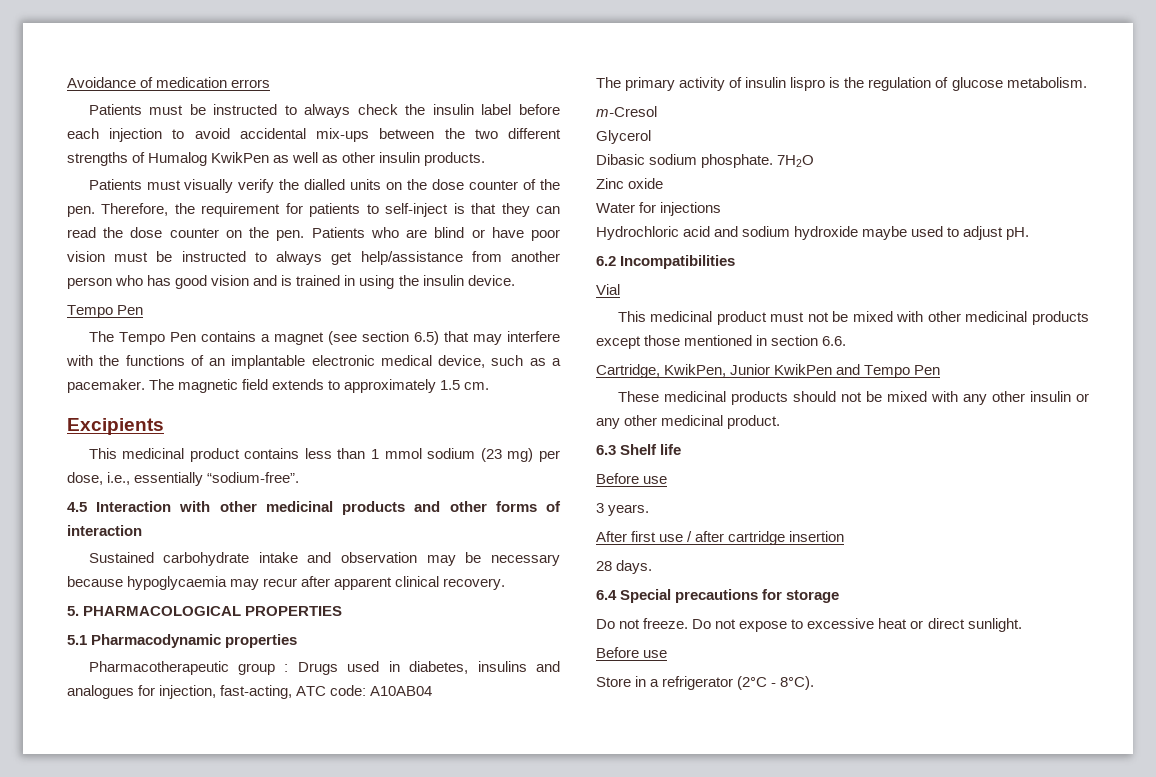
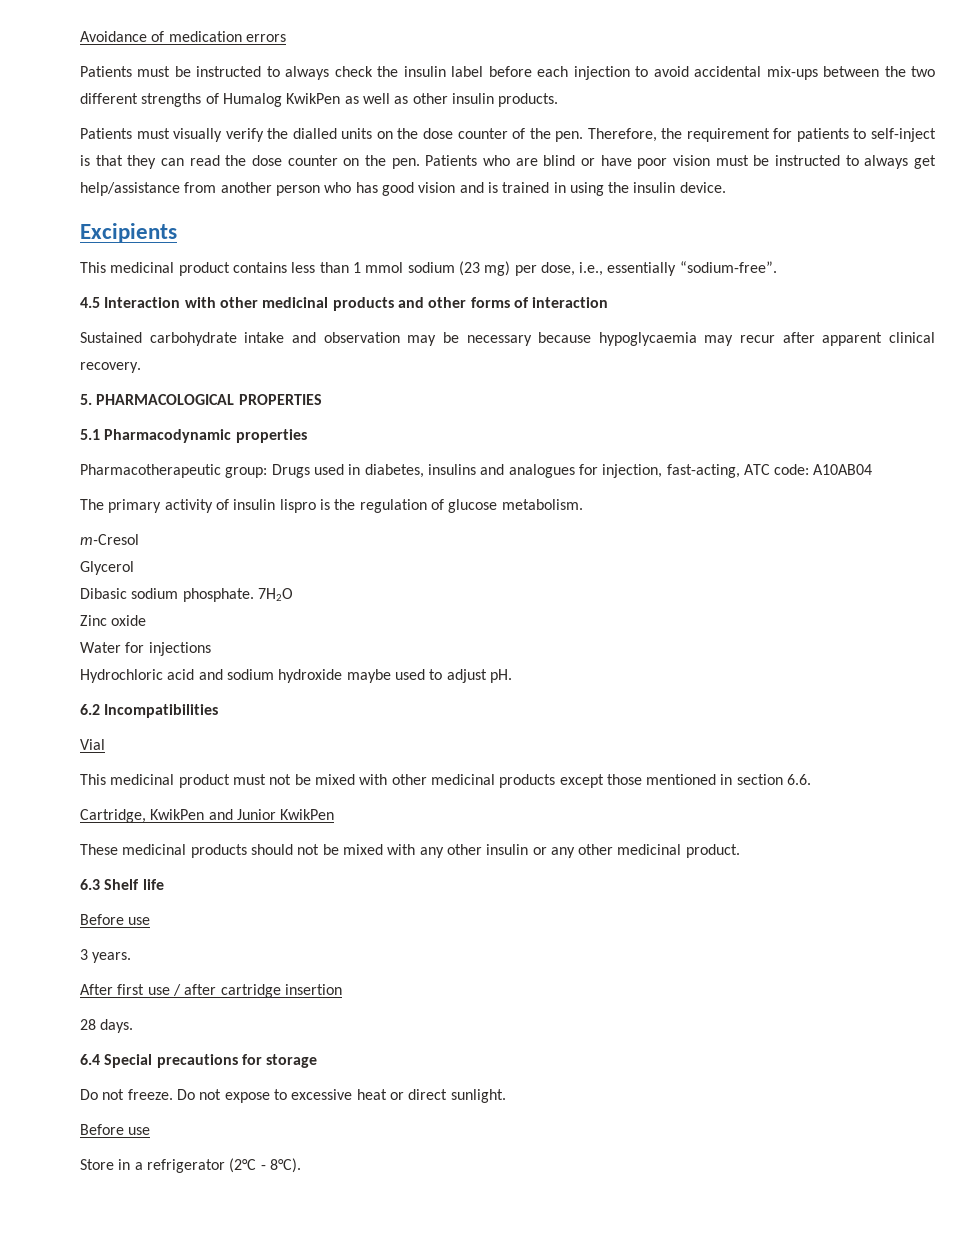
  Patients who are blind or have poor vision must be instructed to always get help/assistance from another person who has good vision and is trained in using the insulin device.
- Tempo Pen
- The Tempo Pen contains a magnet (see section 6.5) that may interfere with the functions of an implantable electronic medical device, such as a pacemaker. The magnetic field extends to approximately 1.5 cm.
- Pharmacotherapeutic group : Drugs used in diabetes, insulins and analogues for injection, fast-acting, ATC code: A10AB04
+ Pharmacotherapeutic group: Drugs used in diabetes, insulins and analogues for injection, fast-acting, ATC code: A10AB04
- Cartridge, KwikPen, Junior KwikPen and Tempo Pen
+ Cartridge, KwikPen and Junior KwikPen

